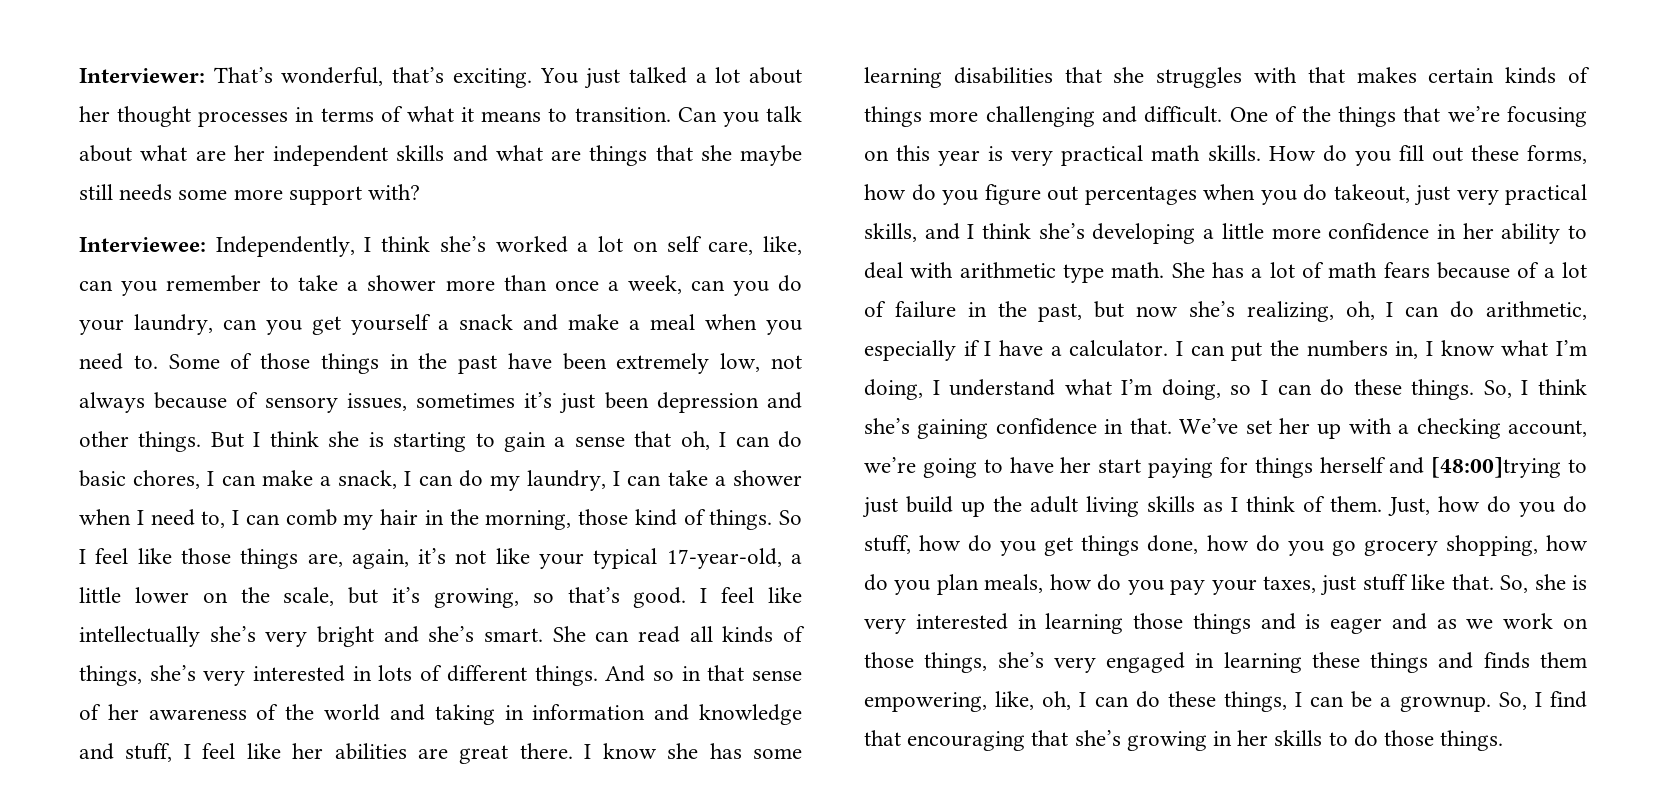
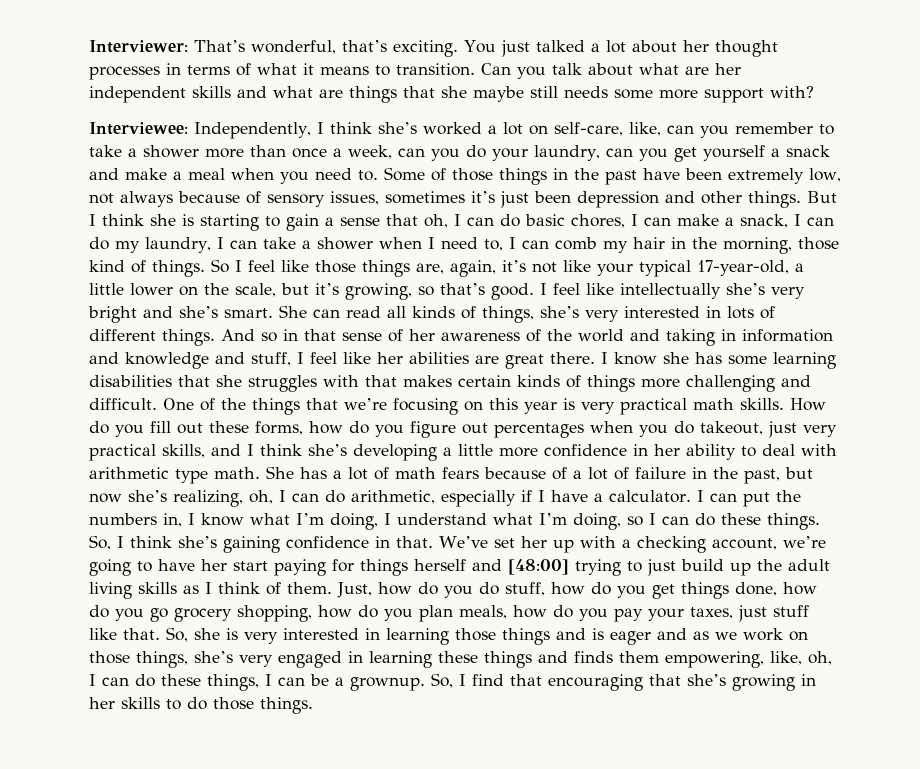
- Interviewee: Independently, I think she’s worked a lot on self care, like, can you remember to take a shower more than once a week, can you do your laundry, can you get yourself a snack and make a meal when you need to.
+ Interviewee: Independently, I think she’s worked a lot on self-care, like, can you remember to take a shower more than once a week, can you do your laundry, can you get yourself a snack and make a meal when you need to.
- We’ve set her up with a checking account, we’re going to have her start paying for things herself and [48:00]trying to just build up the adult living skills as I think of them.
+ We’ve set her up with a checking account, we’re going to have her start paying for things herself and [48:00] trying to just build up the adult living skills as I think of them.

